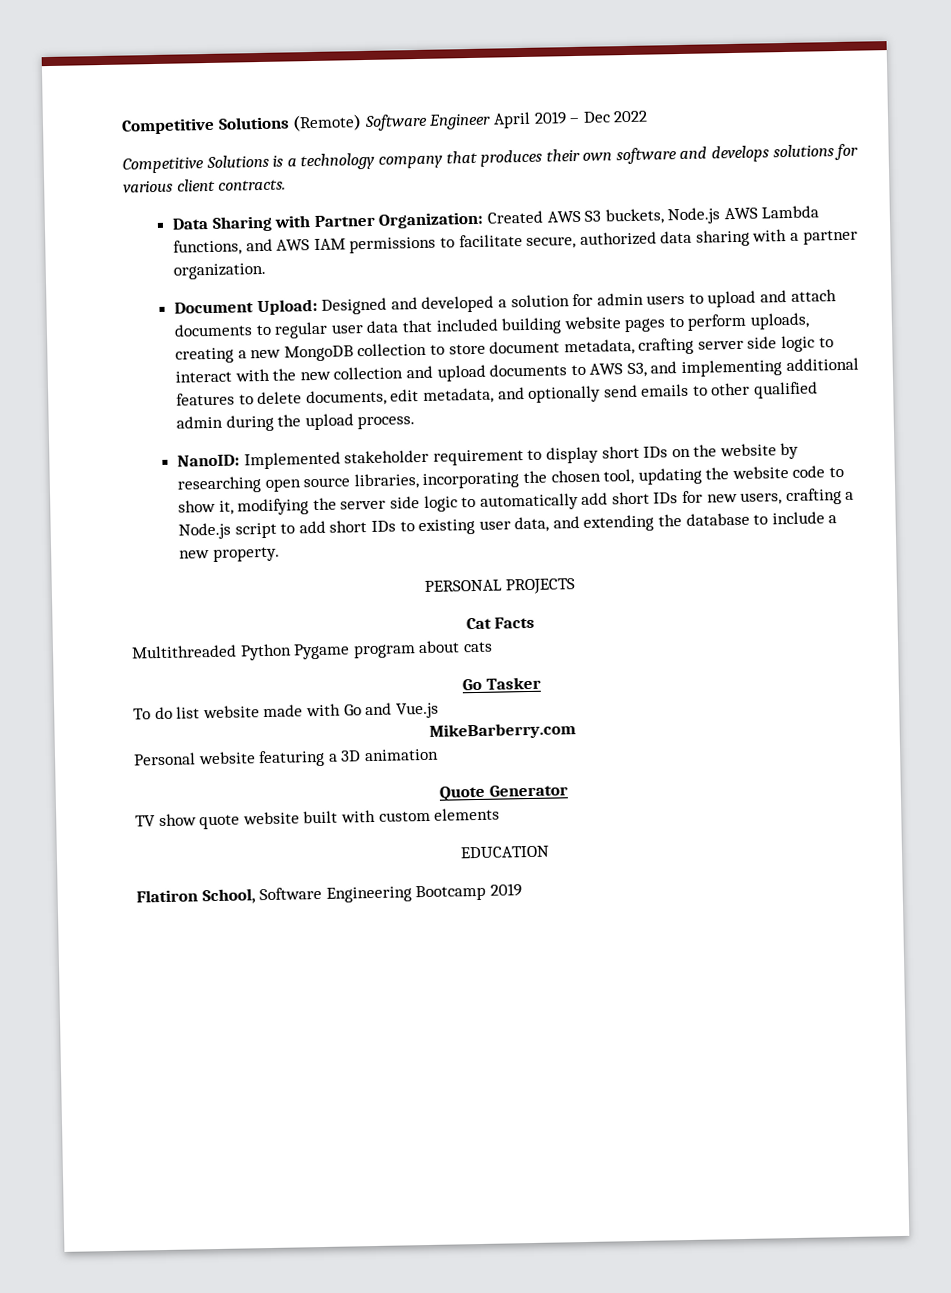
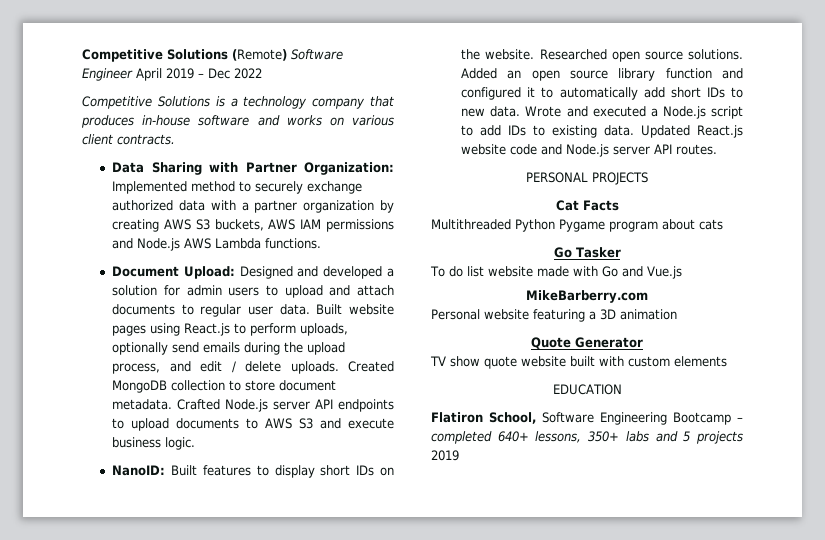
- Competitive Solutions is a technology company that produces their own software and develops solutions for various client contracts.
+ Competitive Solutions is a technology company that produces in-house software and works on various client contracts.
- Data Sharing with Partner Organization: Created AWS S3 buckets, Node.js AWS Lambda functions, and AWS IAM permissions to facilitate secure, authorized data sharing with a partner organization.
+ Data Sharing with Partner Organization: Implemented method to securely exchange authorized data with a partner organization by creating AWS S3 buckets, AWS IAM permissions and Node.js AWS Lambda functions.
- Document Upload: Designed and developed a solution for admin users to upload and attach documents to regular user data that included building website pages to perform uploads, creating a new MongoDB collection to store document metadata, crafting server side logic to interact with the new collection and upload documents to AWS S3, and implementing additional features to delete documents, edit metadata, and optionally send emails to other qualified admin during the upload process.
- NanoID: Implemented stakeholder requirement to display short IDs on the website by researching open source libraries, incorporating the chosen tool, updating the website code to show it, modifying the server side logic to automatically add short IDs for new users, crafting a Node.js script to add short IDs to existing user data, and extending the database to include a new property.
+ Document Upload: Designed and developed a solution for admin users to upload and attach documents to regular user data. Built website pages using React.js to perform uploads, optionally send emails during the upload process, and edit / delete uploads. Created MongoDB collection to store document metadata. Crafted Node.js server API endpoints to upload documents to AWS S3 and execute business logic.
+ NanoID: Built features to display short IDs on the website. Researched open source solutions. Added an open source library function and configured it to automatically add short IDs to new data. Wrote and executed a Node.js script to add IDs to existing data. Updated React.js website code and Node.js server API routes.
- Flatiron School, Software Engineering Bootcamp 2019
+ Flatiron School, Software Engineering Bootcamp – completed 640+ lessons, 350+ labs and 5 projects 2019

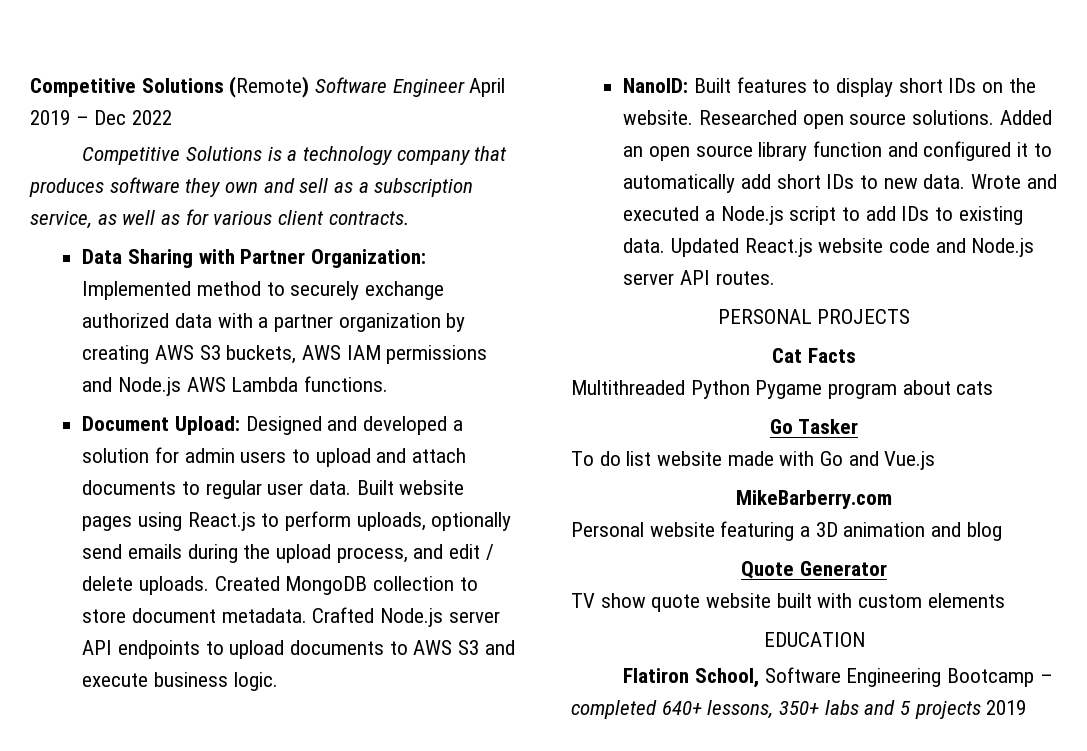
- Competitive Solutions is a technology company that produces in-house software and works on various client contracts.
+ Competitive Solutions is a technology company that produces software they own and sell as a subscription service, as well as for various client contracts.
- Personal website featuring a 3D animation
+ Personal website featuring a 3D animation and blog

